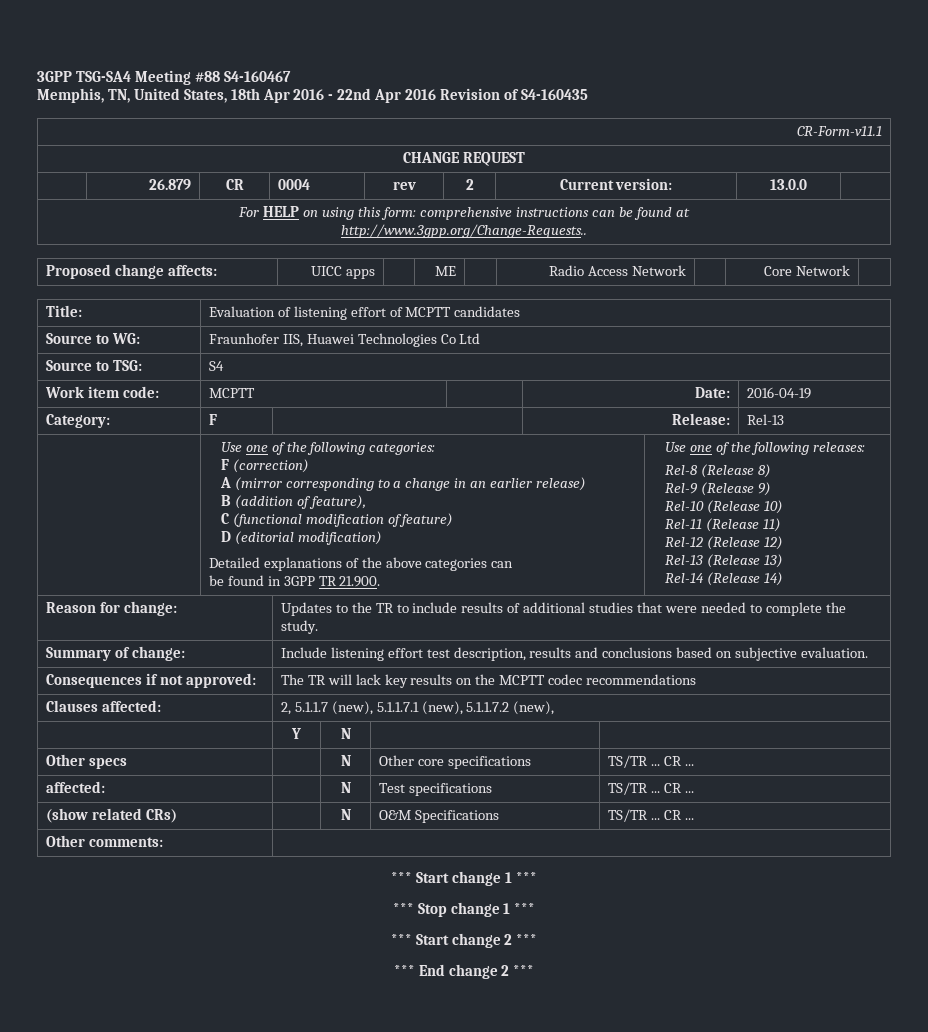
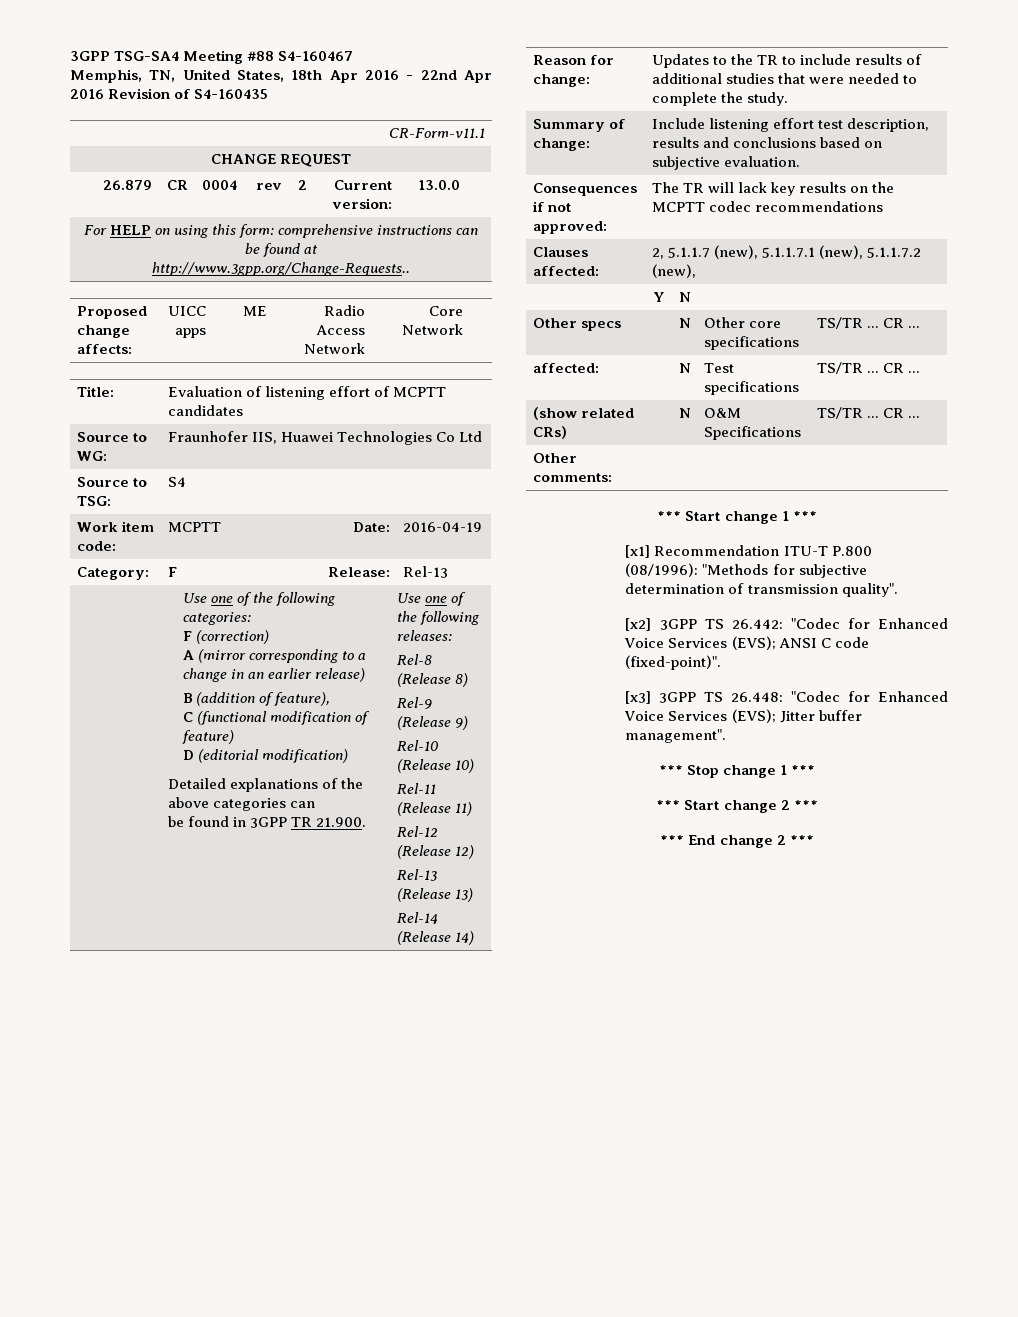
+ [x1] Recommendation ITU-T P.800 (08/1996): "Methods for subjective determination of transmission quality".
+ [x2] 3GPP TS 26.442: "Codec for Enhanced Voice Services (EVS); ANSI C code (fixed-point)".
+ [x3] 3GPP TS 26.448: "Codec for Enhanced Voice Services (EVS); Jitter buffer management".

